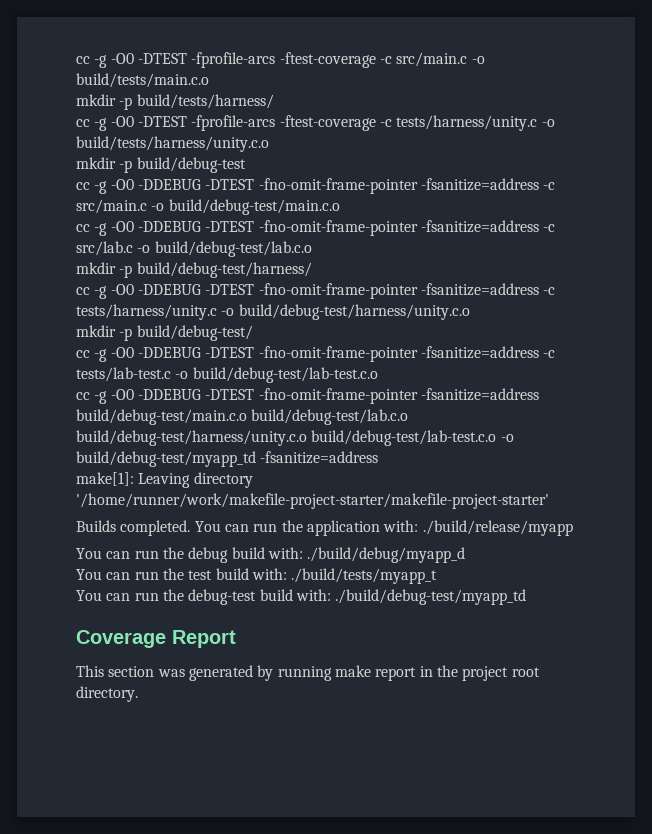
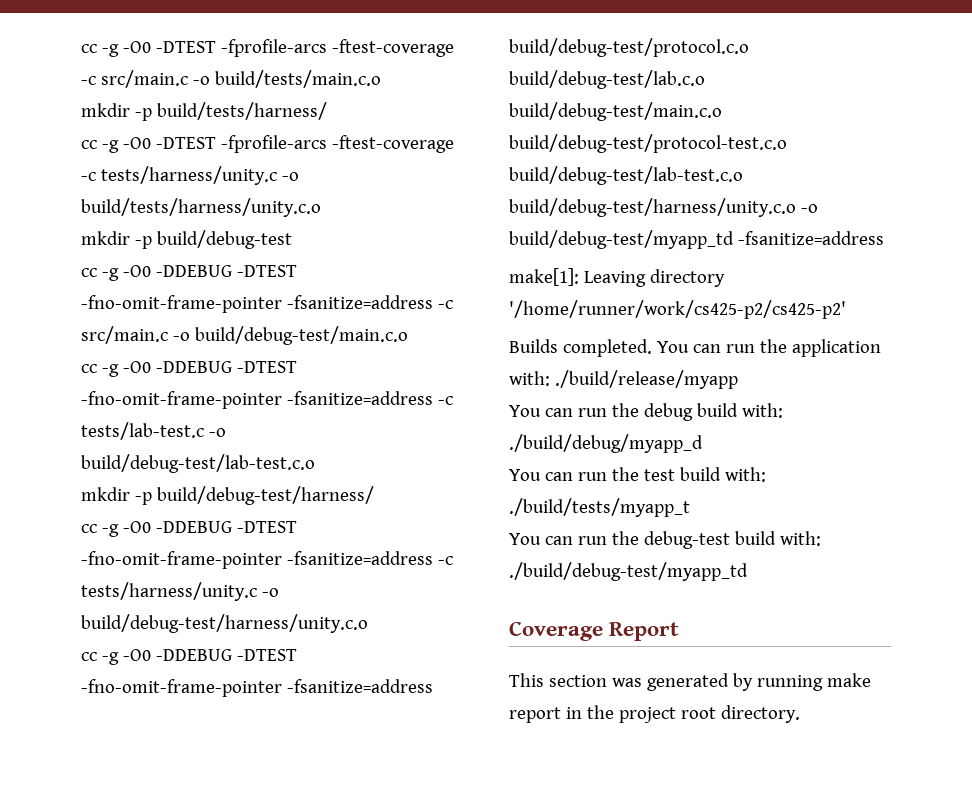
- cc -g -O0 -DDEBUG -DTEST -fno-omit-frame-pointer -fsanitize=address -c src/lab.c -o build/debug-test/lab.c.o
+ cc -g -O0 -DDEBUG -DTEST -fno-omit-frame-pointer -fsanitize=address -c tests/lab-test.c -o build/debug-test/lab-test.c.o
- mkdir -p build/debug-test/
- cc -g -O0 -DDEBUG -DTEST -fno-omit-frame-pointer -fsanitize=address -c tests/lab-test.c -o build/debug-test/lab-test.c.o
- cc -g -O0 -DDEBUG -DTEST -fno-omit-frame-pointer -fsanitize=address build/debug-test/main.c.o build/debug-test/lab.c.o build/debug-test/harness/unity.c.o build/debug-test/lab-test.c.o -o build/debug-test/myapp_td -fsanitize=address
+ cc -g -O0 -DDEBUG -DTEST -fno-omit-frame-pointer -fsanitize=address build/debug-test/protocol.c.o build/debug-test/lab.c.o build/debug-test/main.c.o build/debug-test/protocol-test.c.o build/debug-test/lab-test.c.o build/debug-test/harness/unity.c.o -o build/debug-test/myapp_td -fsanitize=address
- make[1]: Leaving directory '/home/runner/work/makefile-project-starter/makefile-project-starter'
+ make[1]: Leaving directory '/home/runner/work/cs425-p2/cs425-p2'

